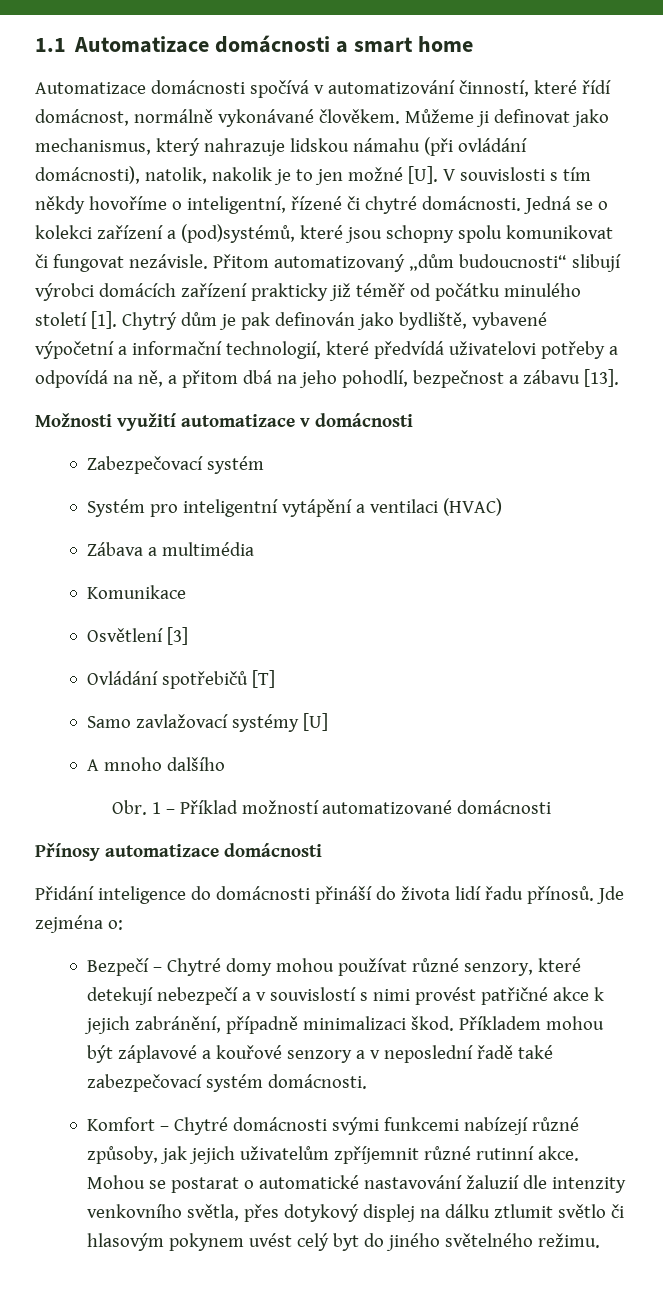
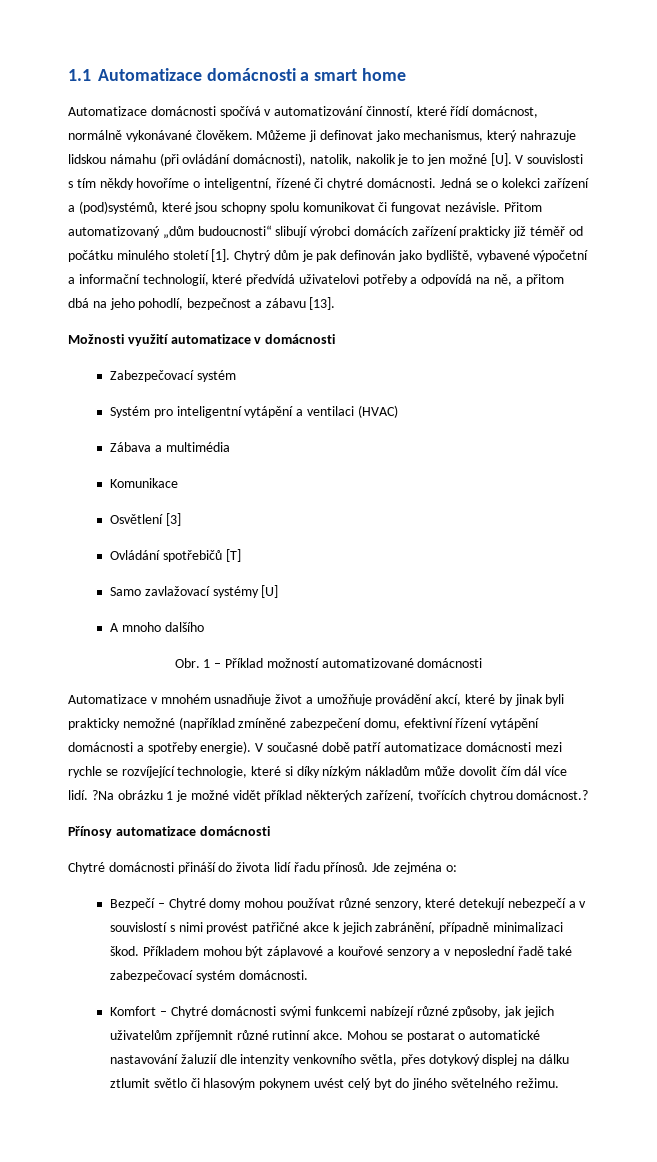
+ Automatizace v mnohém usnadňuje život a umožňuje provádění akcí, které by jinak byli prakticky nemožné (například zmíněné zabezpečení domu, efektivní řízení vytápění domácnosti a spotřeby energie). V současné době patří automatizace domácnosti mezi rychle se rozvíjející technologie, které si díky nízkým nákladům může dovolit čím dál více lidí. ?Na obrázku 1 je možné vidět příklad některých zařízení, tvořících chytrou domácnost.?
- Přidání inteligence do domácnosti přináší do života lidí řadu přínosů.
+ Chytré domácnosti přináší do života lidí řadu přínosů.

